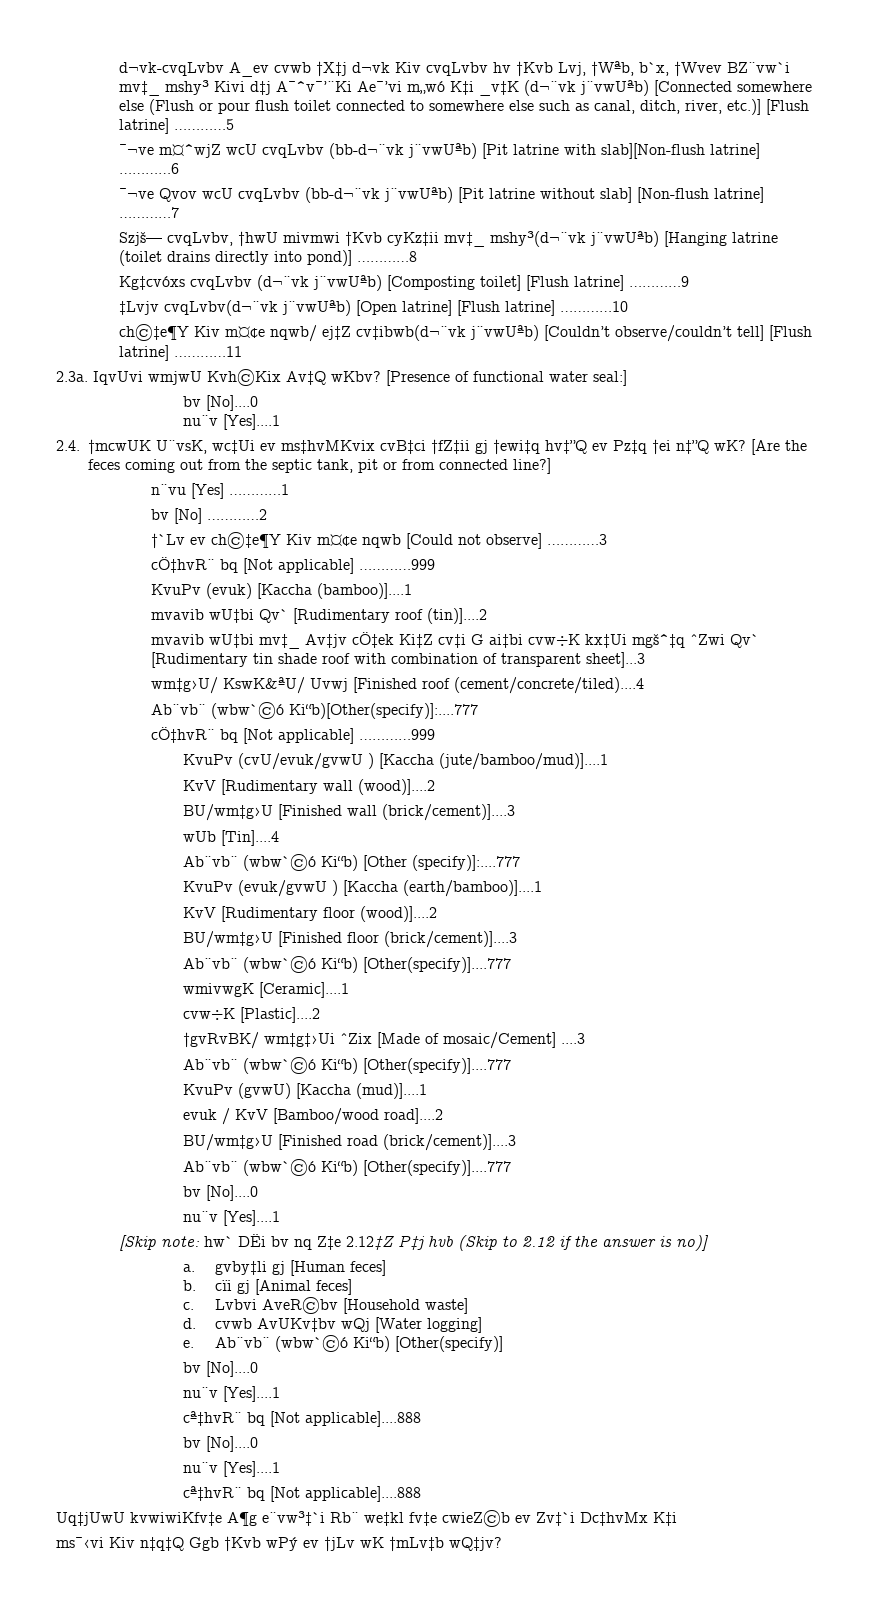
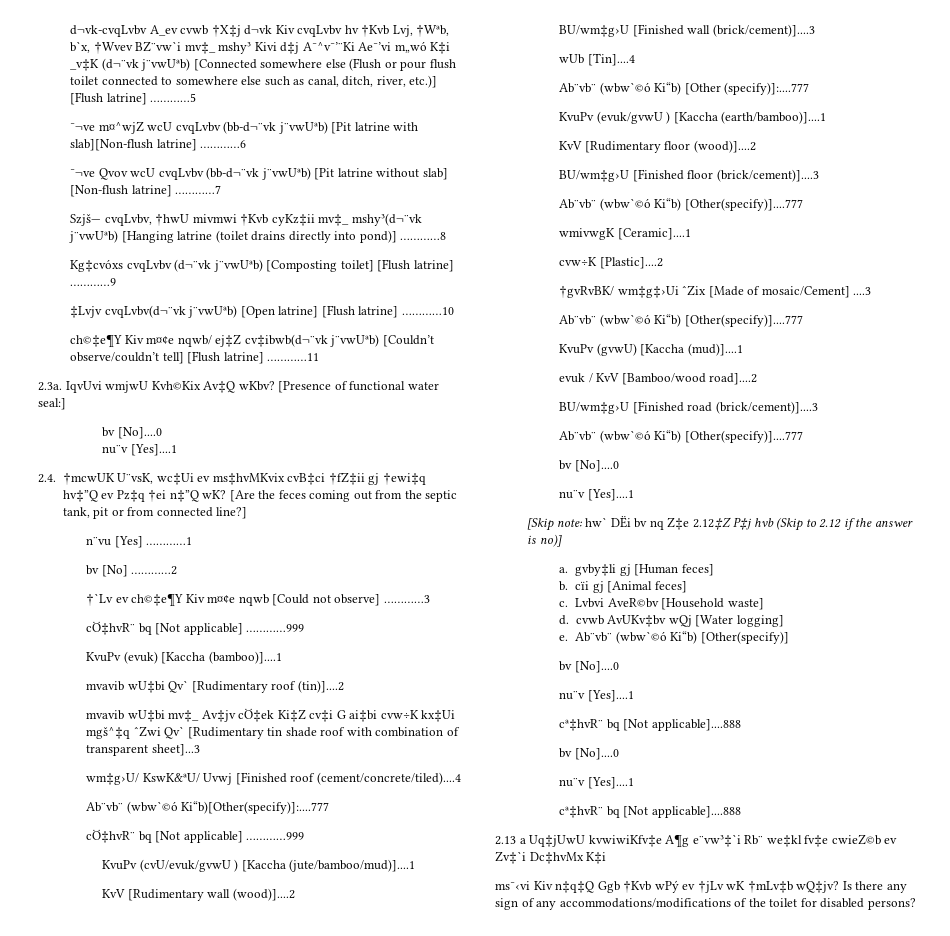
- Uq‡jUwU kvwiwiKfv‡e A¶g e¨vw³‡`i Rb¨ we‡kl fv‡e cwieZ©b ev Zv‡`i Dc‡hvMx K‡i
+ 2.13 a Uq‡jUwU kvwiwiKfv‡e A¶g e¨vw³‡`i Rb¨ we‡kl fv‡e cwieZ©b ev Zv‡`i Dc‡hvMx K‡i
+ Is there any sign of any accommodations/modifications of the toilet for disabled persons?

